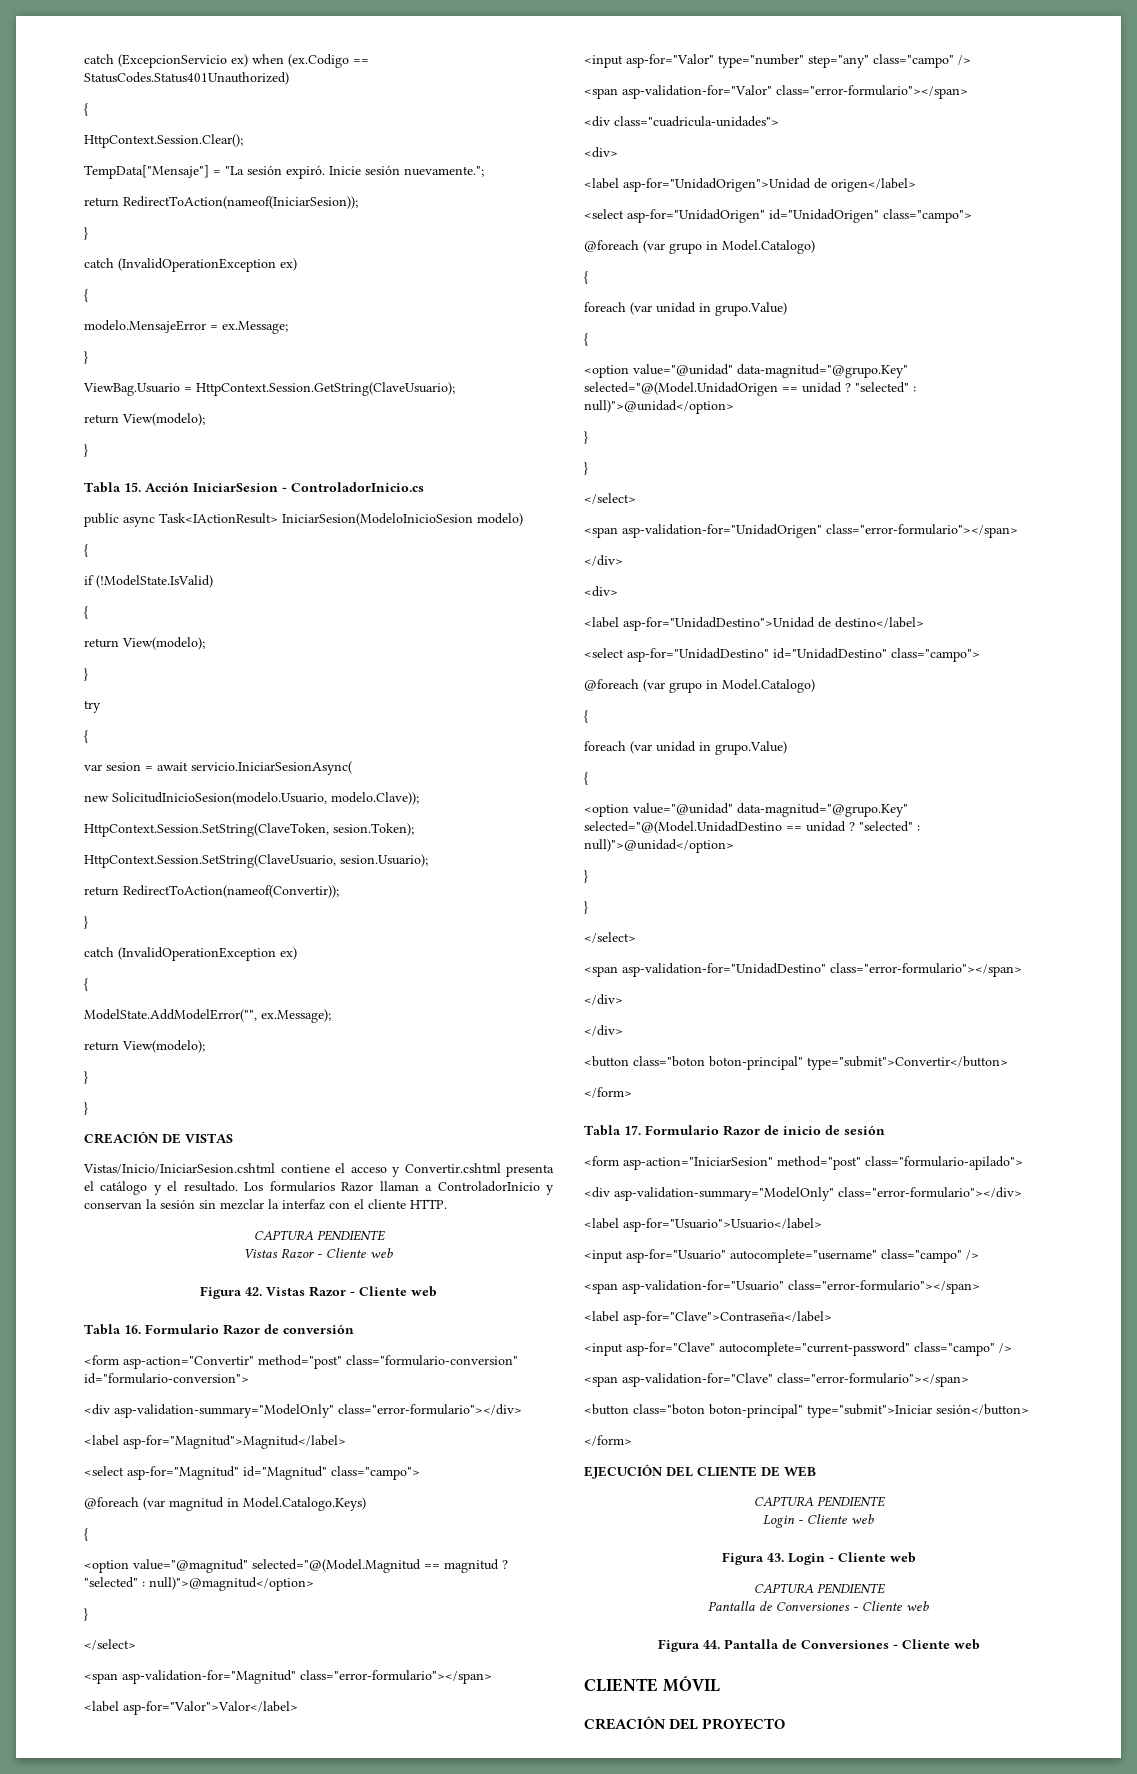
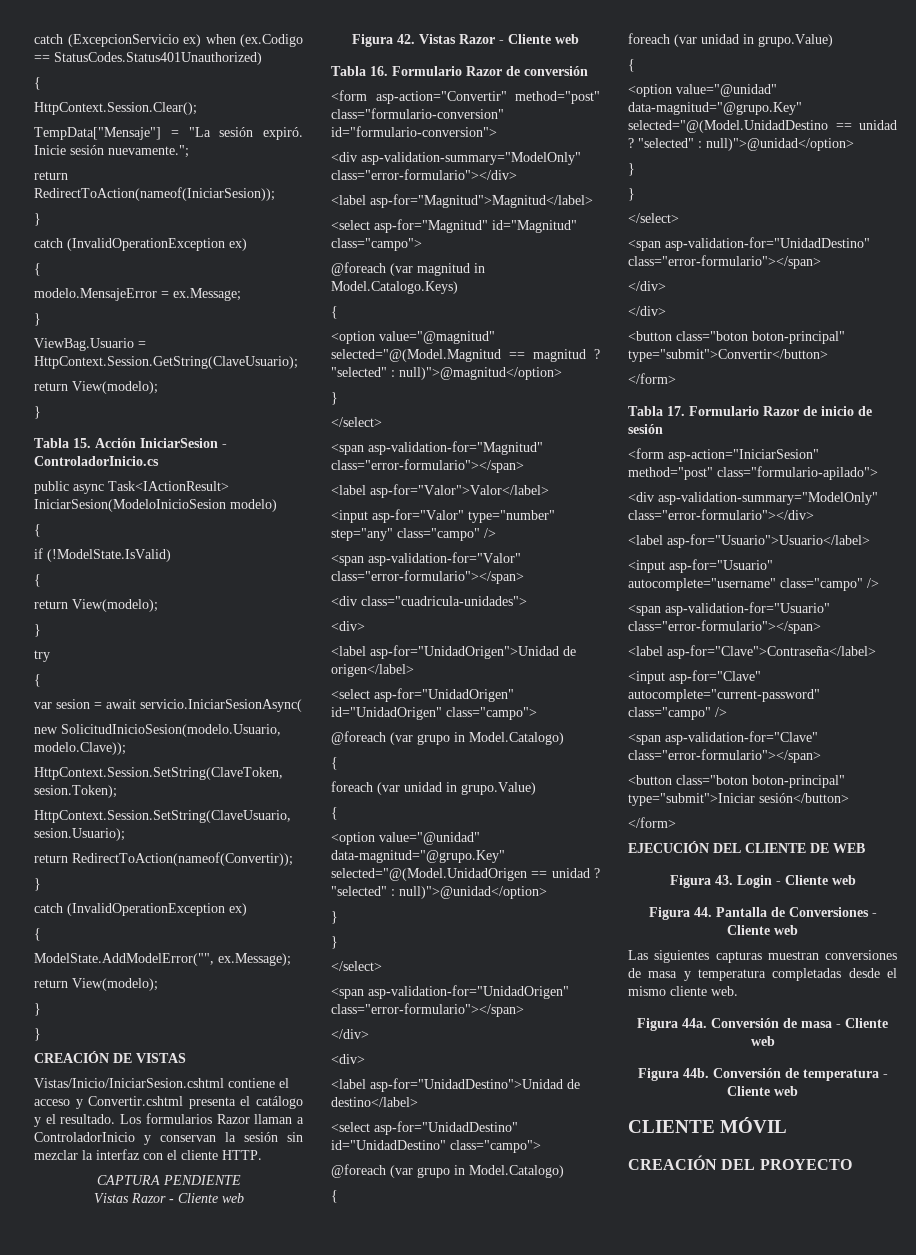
  EJECUCIÓN DEL CLIENTE DE WEB
- CAPTURA PENDIENTE
- Login - Cliente web
  Figura 43. Login - Cliente web
- CAPTURA PENDIENTE
- Pantalla de Conversiones - Cliente web
+ Las siguientes capturas muestran conversiones de masa y temperatura completadas desde el mismo cliente web.
+ Figura 44a. Conversión de masa - Cliente web
+ Figura 44b. Conversión de temperatura - Cliente web

